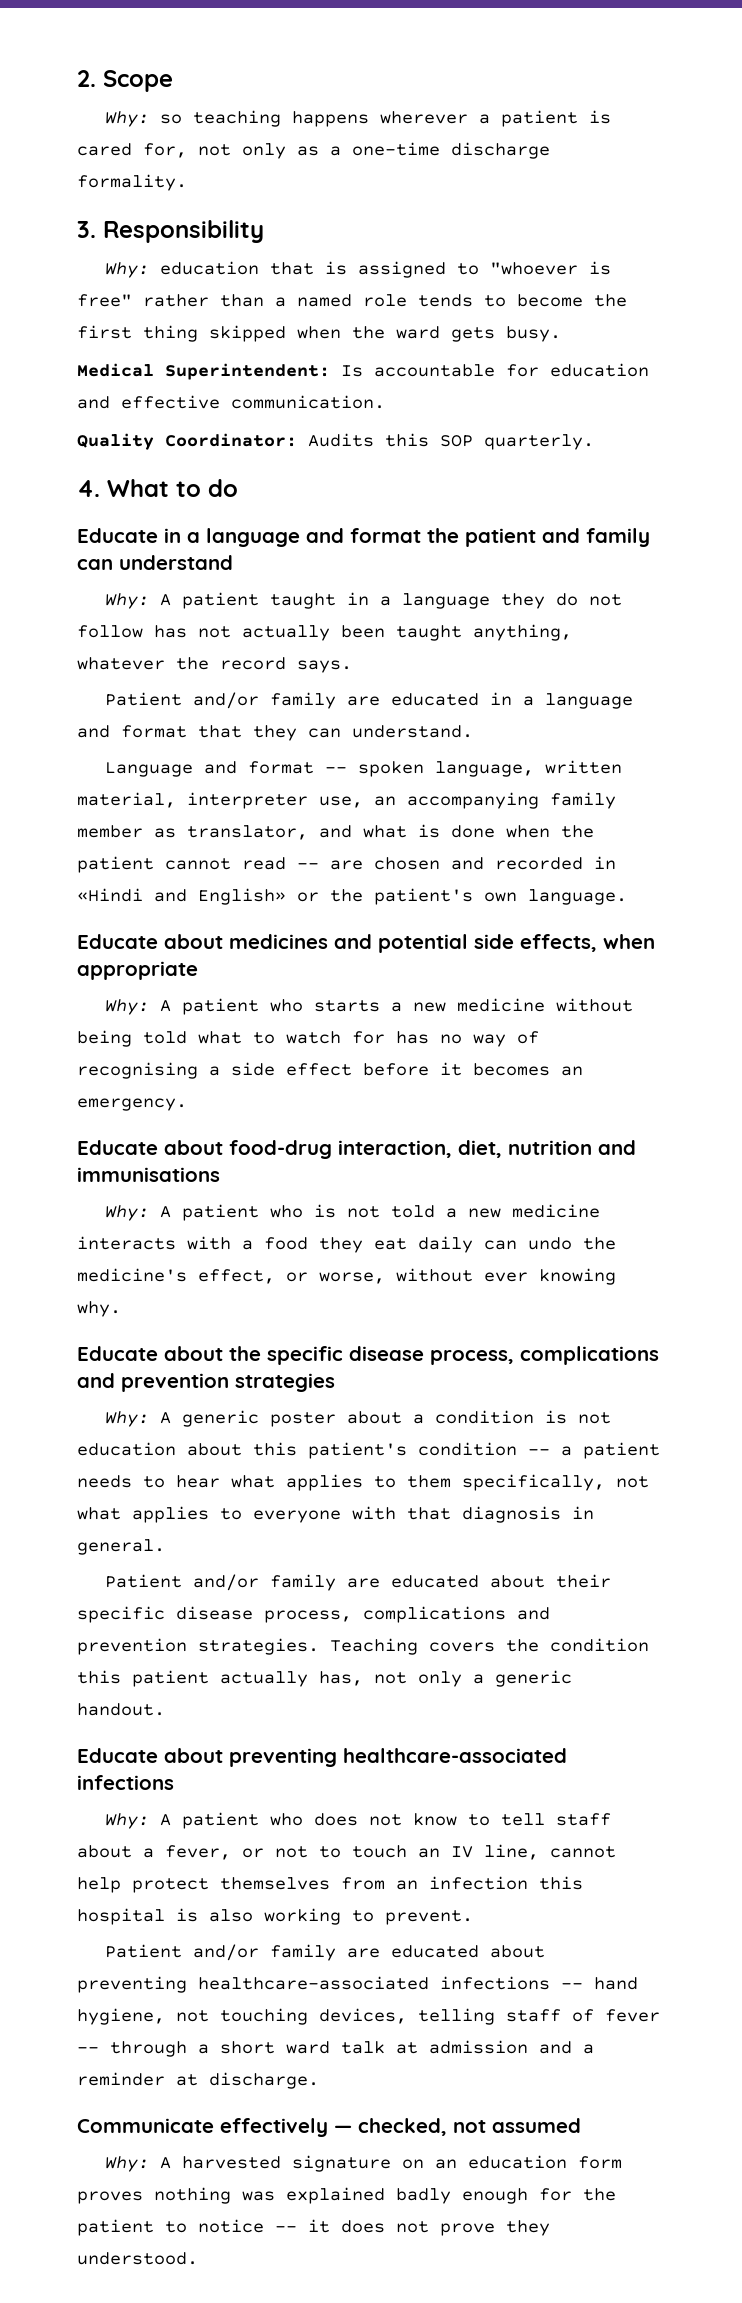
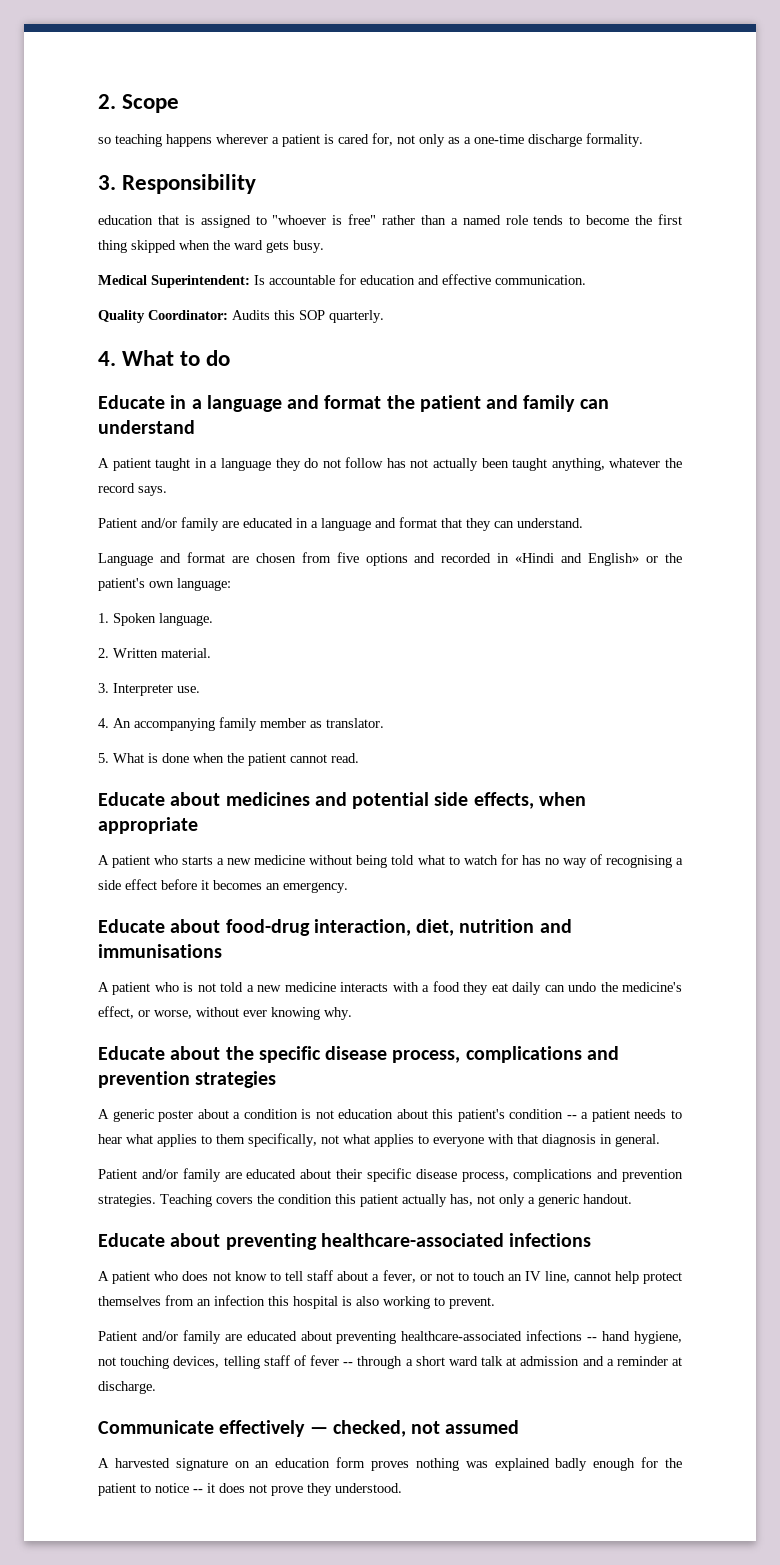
- Why: so teaching happens wherever a patient is cared for, not only as a one-time discharge formality.
+ so teaching happens wherever a patient is cared for, not only as a one-time discharge formality.
- Why: education that is assigned to "whoever is free" rather than a named role tends to become the first thing skipped when the ward gets busy.
+ education that is assigned to "whoever is free" rather than a named role tends to become the first thing skipped when the ward gets busy.
- Why: A patient taught in a language they do not follow has not actually been taught anything, whatever the record says.
+ A patient taught in a language they do not follow has not actually been taught anything, whatever the record says.
- Language and format -- spoken language, written material, interpreter use, an accompanying family member as translator, and what is done when the patient cannot read -- are chosen and recorded in «Hindi and English» or the patient's own language.
+ Language and format are chosen from five options and recorded in «Hindi and English» or the patient's own language:
+ 1. Spoken language.
+ 2. Written material.
+ 3. Interpreter use.
+ 4. An accompanying family member as translator.
+ 5. What is done when the patient cannot read.
- Why: A patient who starts a new medicine without being told what to watch for has no way of recognising a side effect before it becomes an emergency.
+ A patient who starts a new medicine without being told what to watch for has no way of recognising a side effect before it becomes an emergency.
- Why: A patient who is not told a new medicine interacts with a food they eat daily can undo the medicine's effect, or worse, without ever knowing why.
+ A patient who is not told a new medicine interacts with a food they eat daily can undo the medicine's effect, or worse, without ever knowing why.
- Why: A generic poster about a condition is not education about this patient's condition -- a patient needs to hear what applies to them specifically, not what applies to everyone with that diagnosis in general.
+ A generic poster about a condition is not education about this patient's condition -- a patient needs to hear what applies to them specifically, not what applies to everyone with that diagnosis in general.
- Why: A patient who does not know to tell staff about a fever, or not to touch an IV line, cannot help protect themselves from an infection this hospital is also working to prevent.
+ A patient who does not know to tell staff about a fever, or not to touch an IV line, cannot help protect themselves from an infection this hospital is also working to prevent.
- Why: A harvested signature on an education form proves nothing was explained badly enough for the patient to notice -- it does not prove they understood.
+ A harvested signature on an education form proves nothing was explained badly enough for the patient to notice -- it does not prove they understood.

